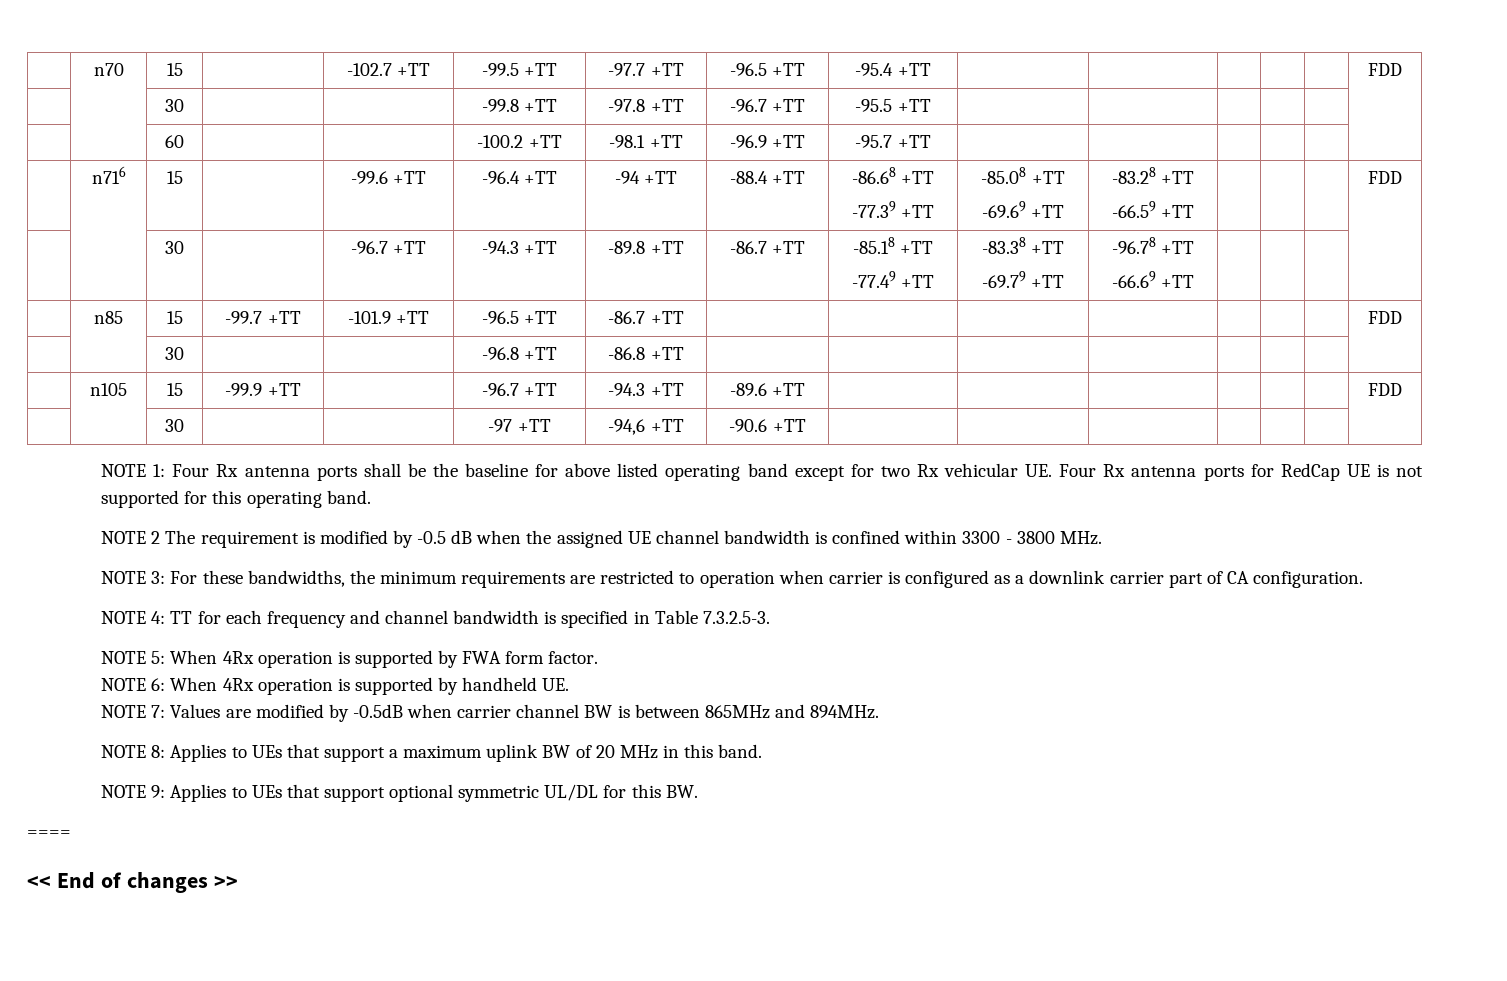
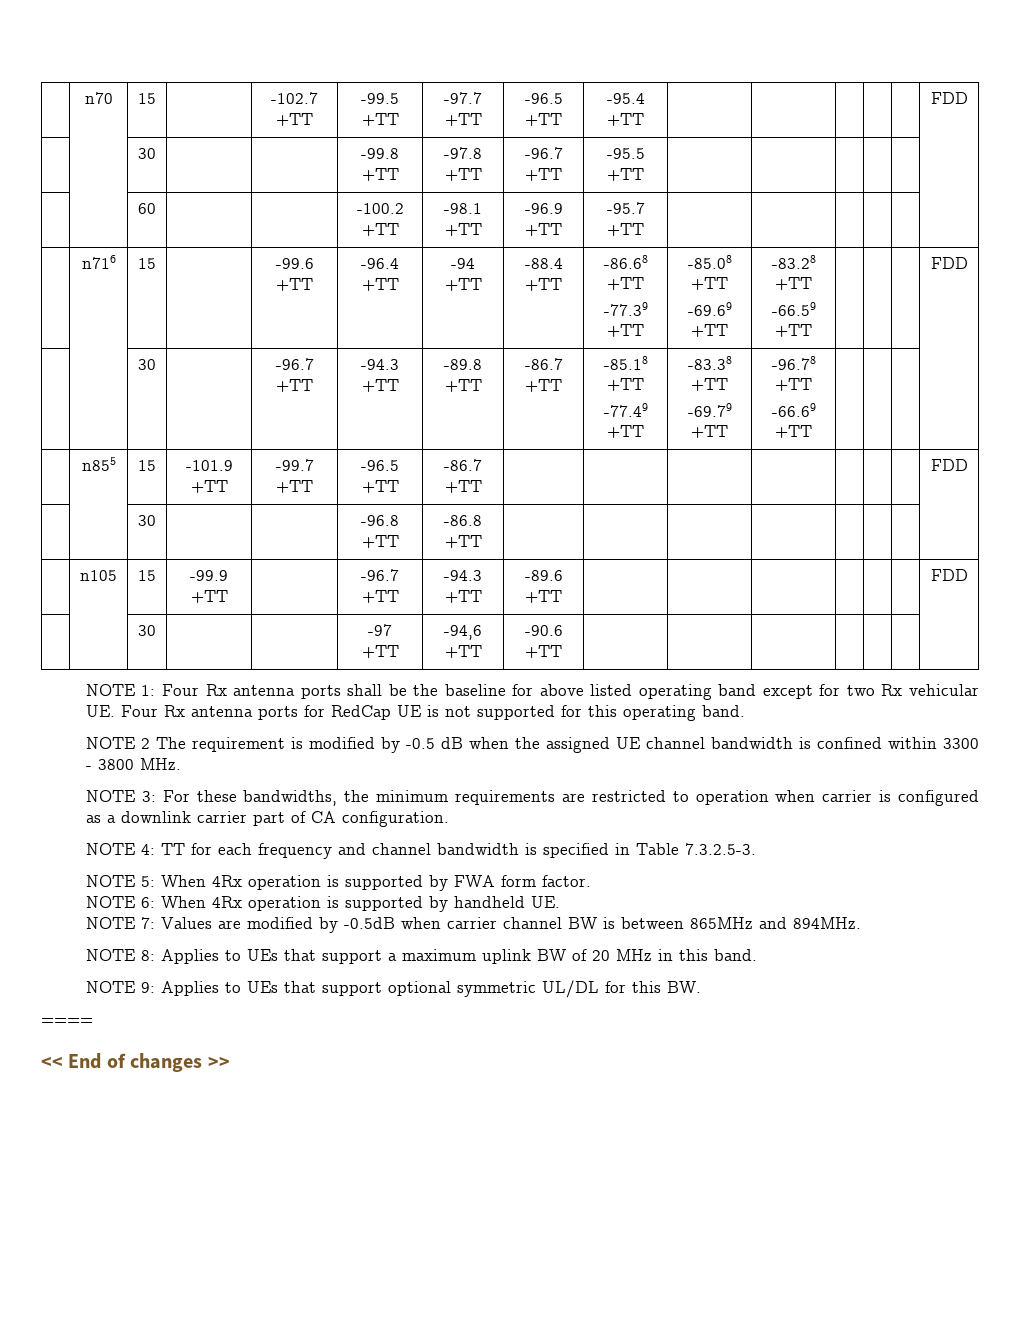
- | n85 | 15 | -99.7 +TT | -101.9 +TT | -96.5 +TT | -86.7 +TT | | | | | | | | FDD
+ | n855 | 15 | -101.9 +TT | -99.7 +TT | -96.5 +TT | -86.7 +TT | | | | | | | | FDD

